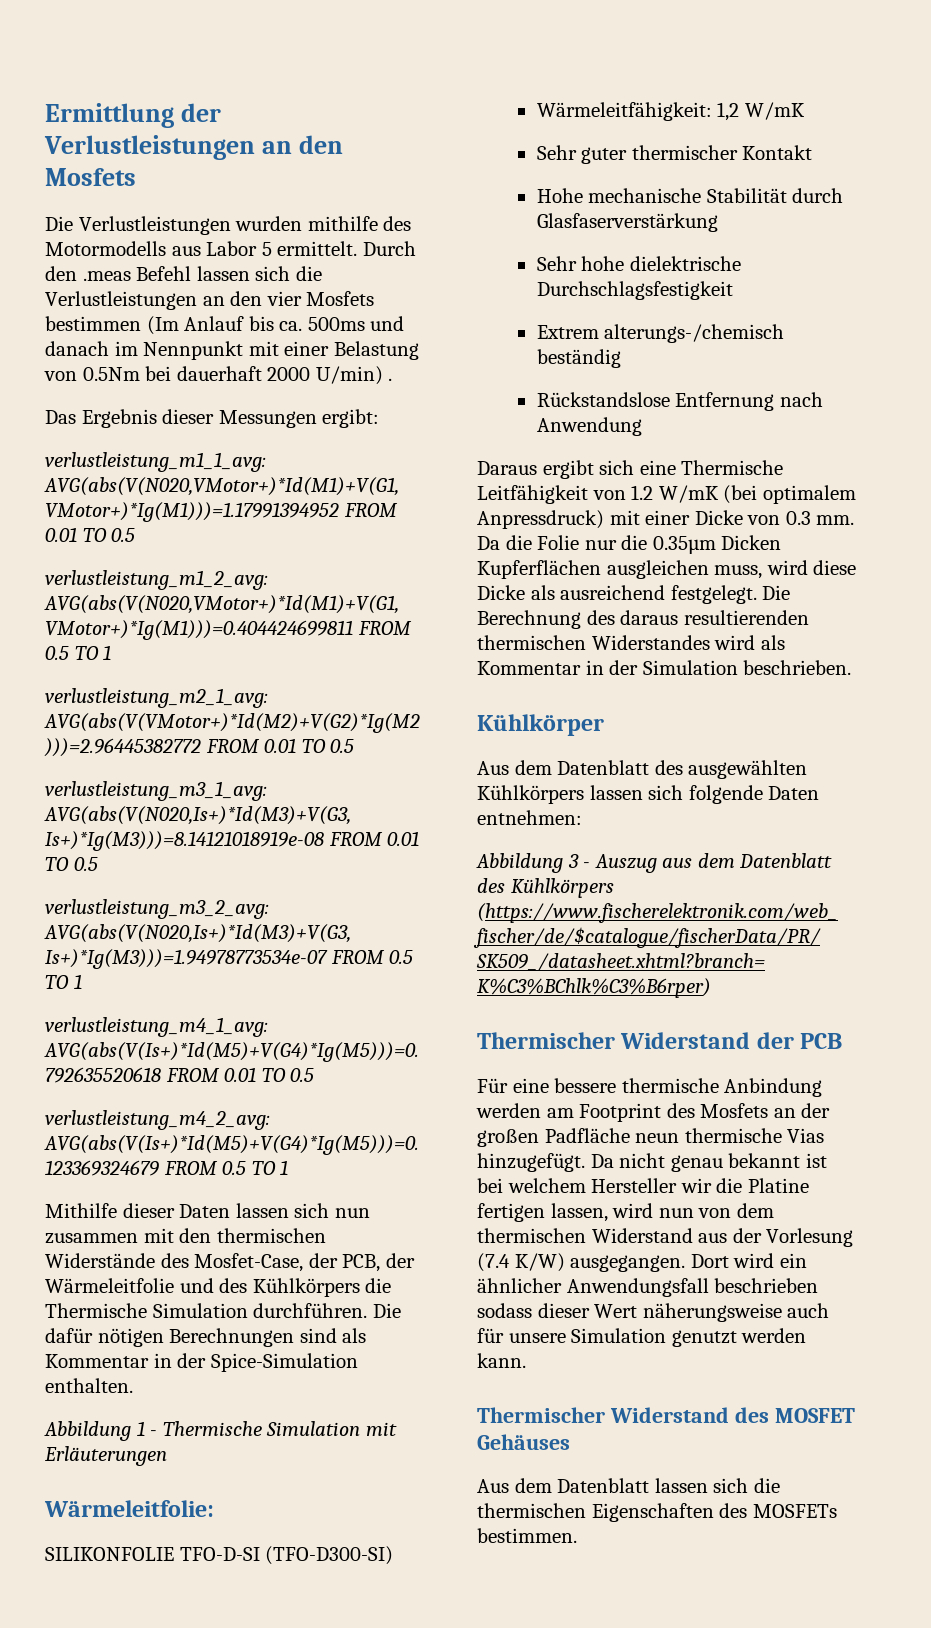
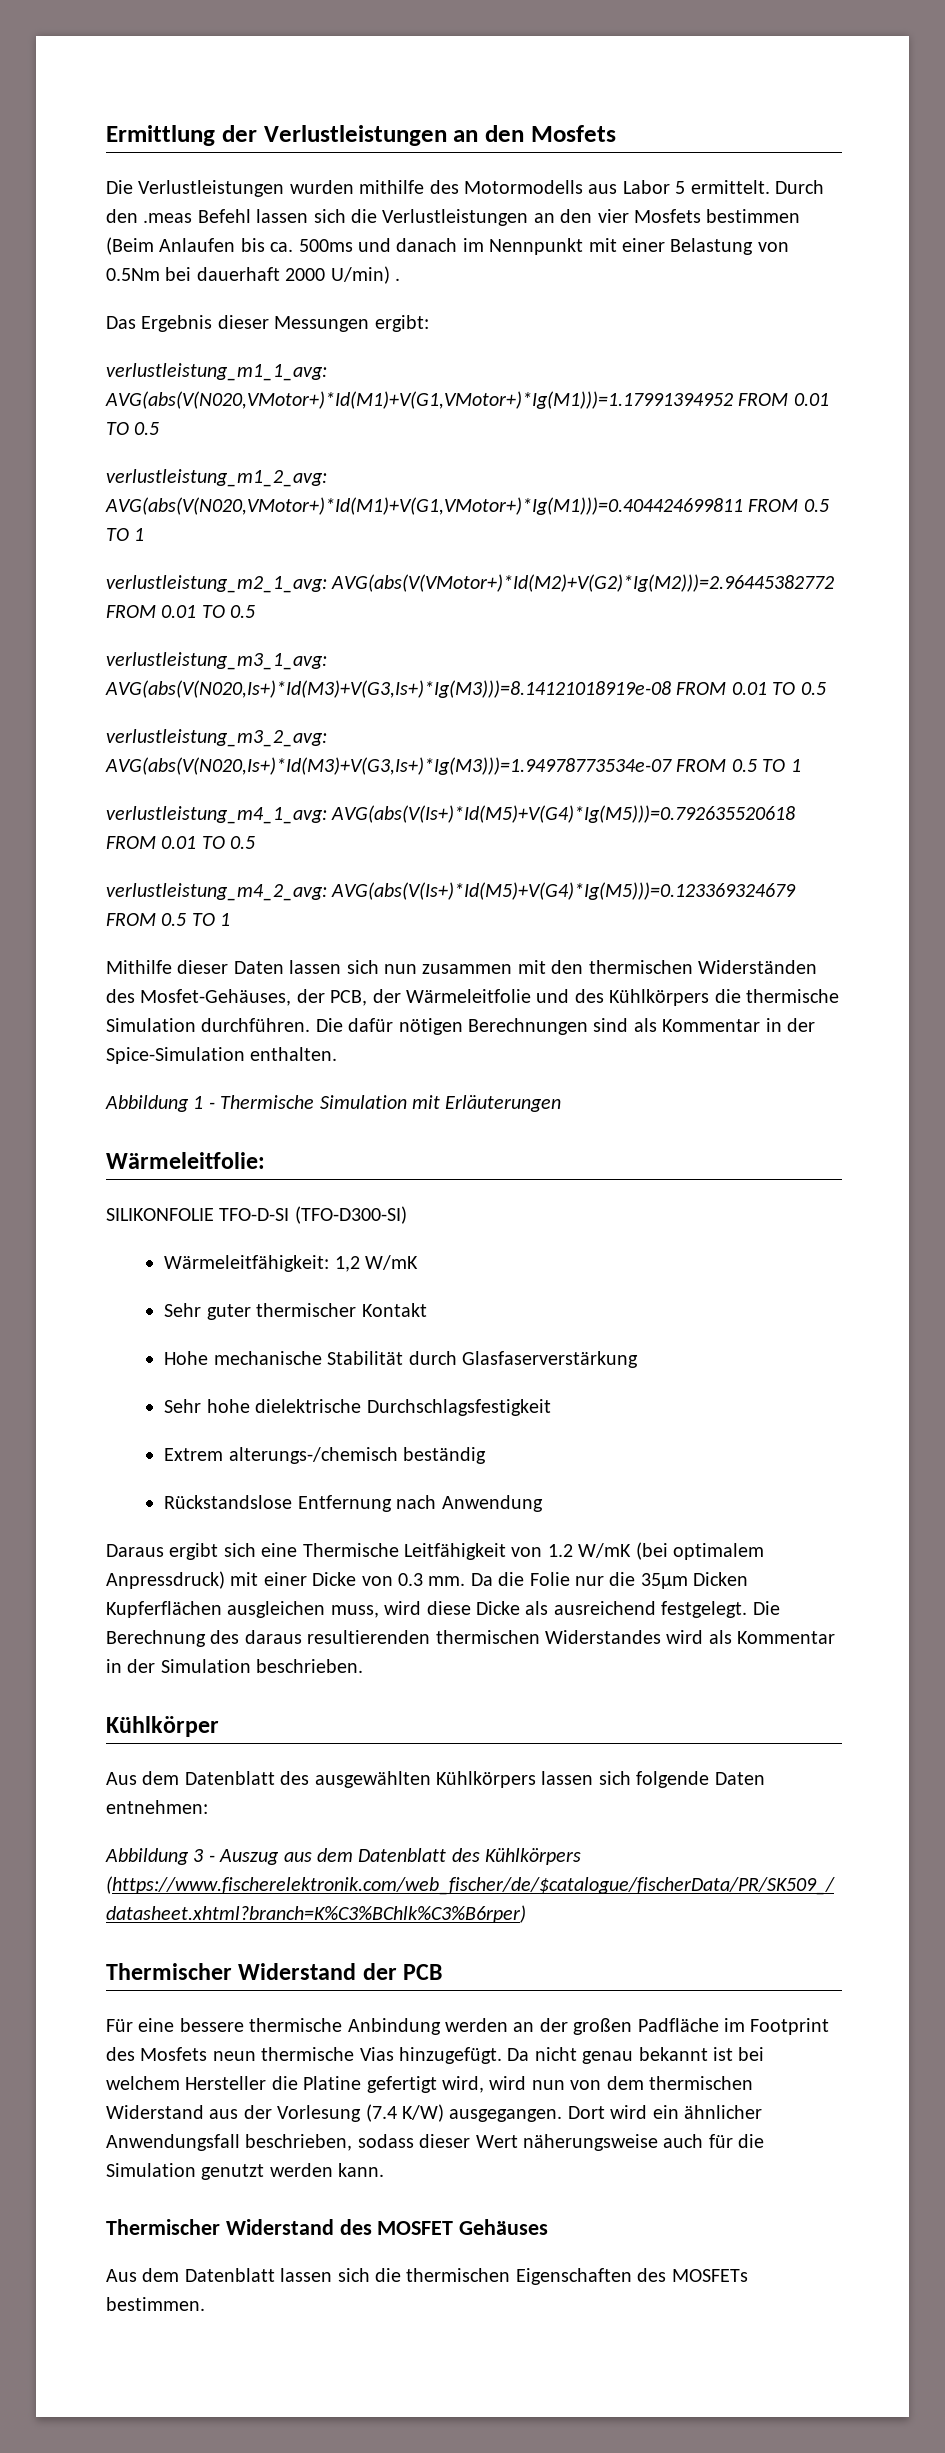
- Durch den .meas Befehl lassen sich die Verlustleistungen an den vier Mosfets bestimmen (Im Anlauf bis ca. 500ms und danach im Nennpunkt mit einer Belastung von 0.5Nm bei dauerhaft 2000 U/min) .
+ Durch den .meas Befehl lassen sich die Verlustleistungen an den vier Mosfets bestimmen (Beim Anlaufen bis ca. 500ms und danach im Nennpunkt mit einer Belastung von 0.5Nm bei dauerhaft 2000 U/min) .
- Mithilfe dieser Daten lassen sich nun zusammen mit den thermischen Widerstände des Mosfet-Case, der PCB, der Wärmeleitfolie und des Kühlkörpers die Thermische Simulation durchführen.
+ Mithilfe dieser Daten lassen sich nun zusammen mit den thermischen Widerständen des Mosfet-Gehäuses, der PCB, der Wärmeleitfolie und des Kühlkörpers die thermische Simulation durchführen.
- Da die Folie nur die 0.35µm Dicken Kupferflächen ausgleichen muss, wird diese Dicke als ausreichend festgelegt.
+ Da die Folie nur die 35µm Dicken Kupferflächen ausgleichen muss, wird diese Dicke als ausreichend festgelegt.
- Für eine bessere thermische Anbindung werden am Footprint des Mosfets an der großen Padfläche neun thermische Vias hinzugefügt.
+ Für eine bessere thermische Anbindung werden an der großen Padfläche im Footprint des Mosfets neun thermische Vias hinzugefügt.
- Da nicht genau bekannt ist bei welchem Hersteller wir die Platine fertigen lassen, wird nun von dem thermischen Widerstand aus der Vorlesung (7.4 K/W) ausgegangen.
+ Da nicht genau bekannt ist bei welchem Hersteller die Platine gefertigt wird, wird nun von dem thermischen Widerstand aus der Vorlesung (7.4 K/W) ausgegangen.
- Dort wird ein ähnlicher Anwendungsfall beschrieben sodass dieser Wert näherungsweise auch für unsere Simulation genutzt werden kann.
+ Dort wird ein ähnlicher Anwendungsfall beschrieben, sodass dieser Wert näherungsweise auch für die Simulation genutzt werden kann.

